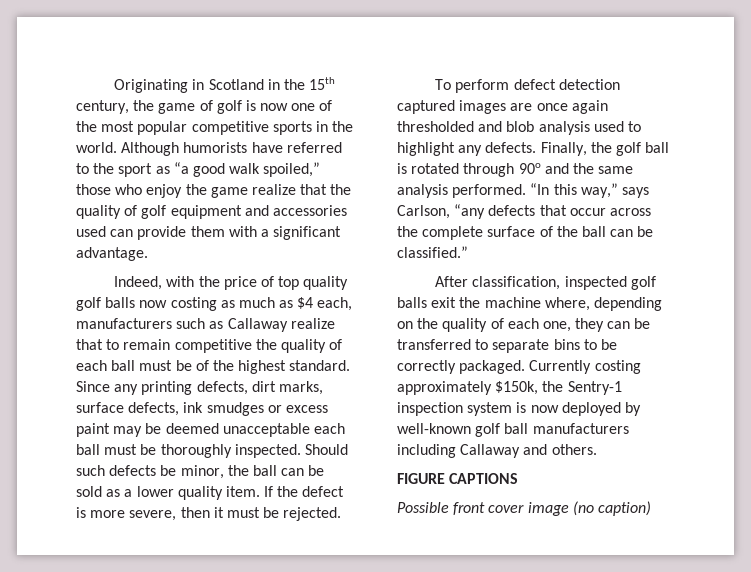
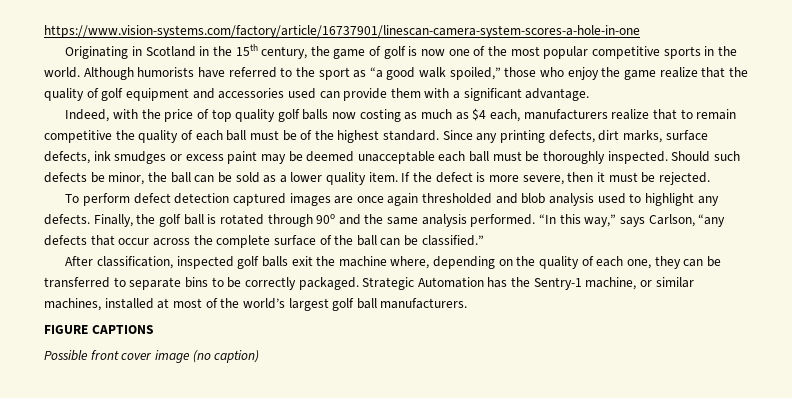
+ https://www.vision-systems.com/factory/article/16737901/linescan-camera-system-scores-a-hole-in-one
- Indeed, with the price of top quality golf balls now costing as much as $4 each, manufacturers such as Callaway realize that to remain competitive the quality of each ball must be of the highest standard.
+ Indeed, with the price of top quality golf balls now costing as much as $4 each, manufacturers realize that to remain competitive the quality of each ball must be of the highest standard.
- Currently costing approximately $150k, the Sentry-1 inspection system is now deployed by well-known golf ball manufacturers including Callaway and others.
+ Strategic Automation has the Sentry-1 machine, or similar machines, installed at most of the world’s largest golf ball manufacturers.

